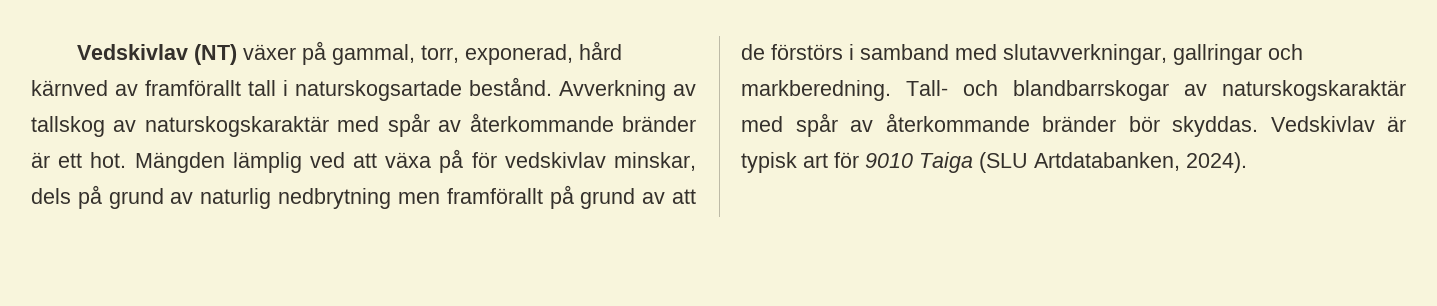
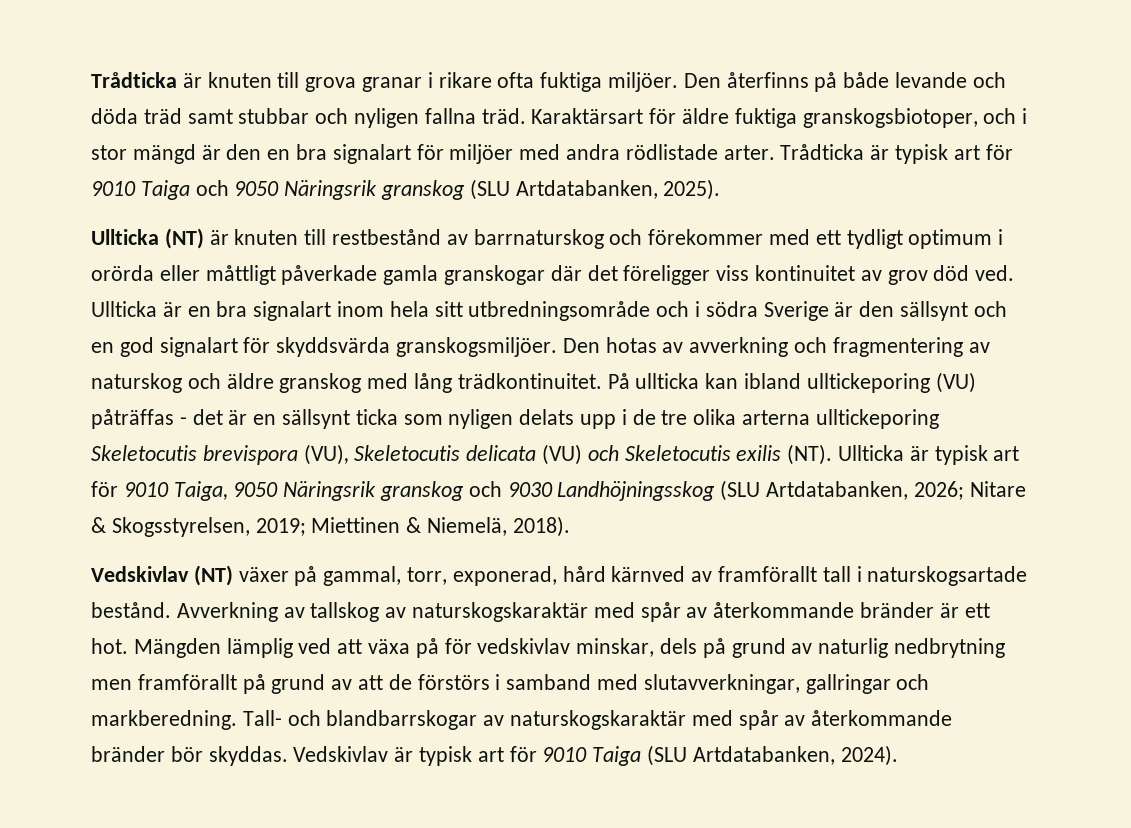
+ Trådticka är knuten till grova granar i rikare ofta fuktiga miljöer. Den återfinns på både levande och döda träd samt stubbar och nyligen fallna träd. Karaktärsart för äldre fuktiga granskogsbiotoper, och i stor mängd är den en bra signalart för miljöer med andra rödlistade arter. Trådticka är typisk art för 9010 Taiga och 9050 Näringsrik granskog (SLU Artdatabanken, 2025).
+ Ullticka (NT) är knuten till restbestånd av barrnaturskog och förekommer med ett tydligt optimum i orörda eller måttligt påverkade gamla granskogar där det föreligger viss kontinuitet av grov död ved. Ullticka är en bra signalart inom hela sitt utbredningsområde och i södra Sverige är den sällsynt och en god signalart för skyddsvärda granskogsmiljöer. Den hotas av avverkning och fragmentering av naturskog och äldre granskog med lång trädkontinuitet. På ullticka kan ibland ulltickeporing (VU) påträffas - det är en sällsynt ticka som nyligen delats upp i de tre olika arterna ulltickeporing Skeletocutis brevispora (VU), Skeletocutis delicata (VU) och Skeletocutis exilis (NT). Ullticka är typisk art för 9010 Taiga, 9050 Näringsrik granskog och 9030 Landhöjningsskog (SLU Artdatabanken, 2026; Nitare & Skogsstyrelsen, 2019; Miettinen & Niemelä, 2018).

